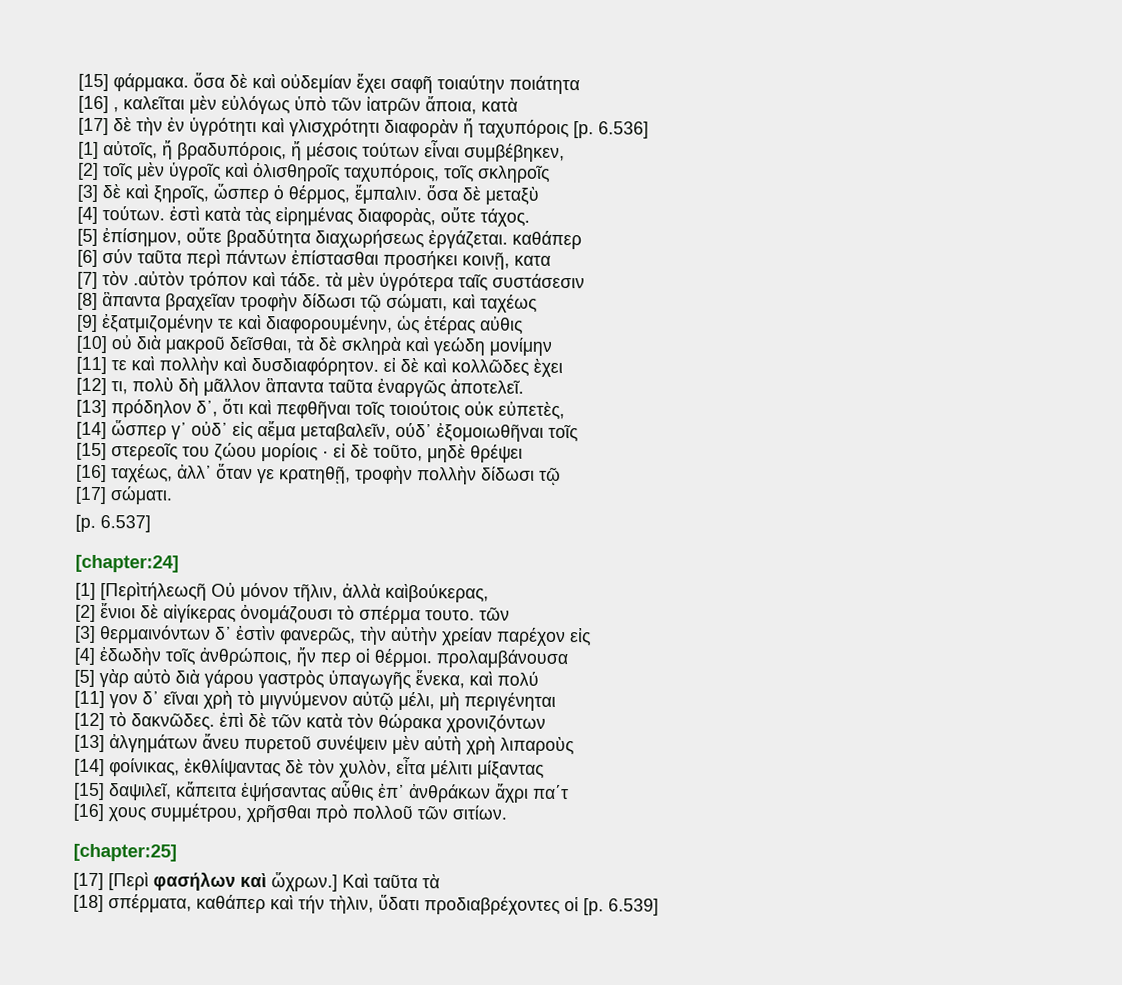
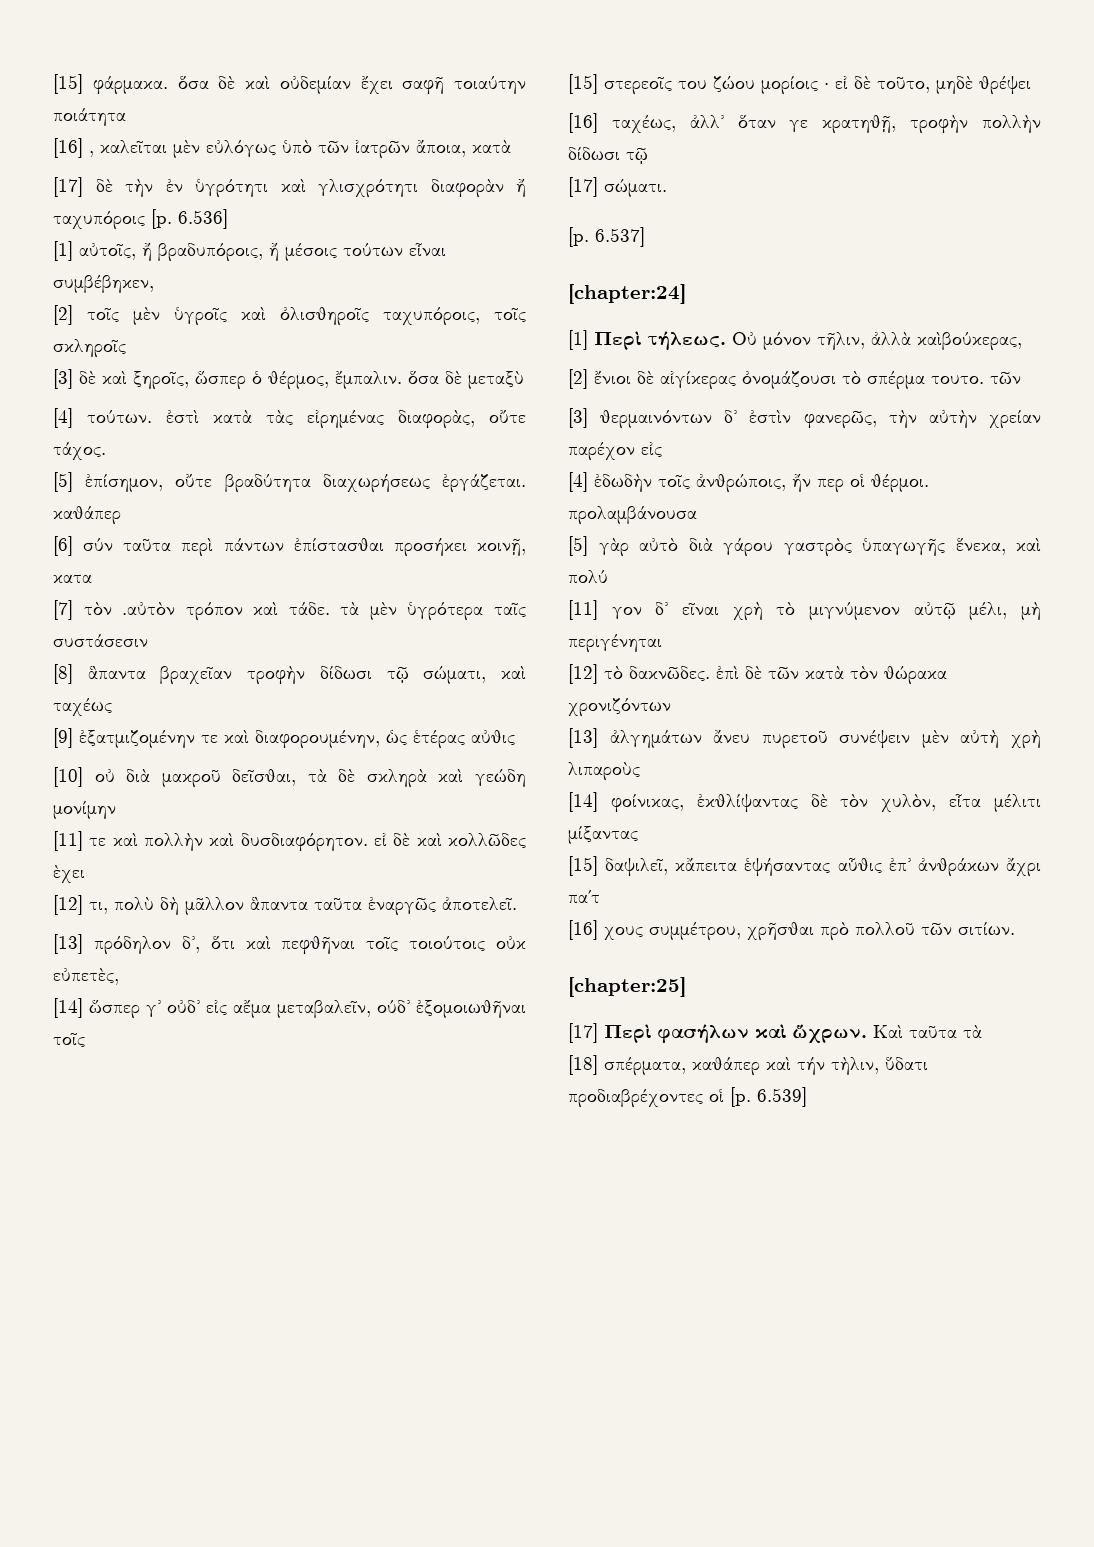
- [1] [Περὶτήλεωςῆ Οὐ μόνον τῆλιν, ἀλλὰ καὶβούκερας,
+ [1] Περὶ τήλεως. Οὐ μόνον τῆλιν, ἀλλὰ καὶβούκερας,
- [17] [Περὶ φασήλων καὶ ὥχρων.]
+ [17] Περὶ φασήλων καὶ ὥχρων.

